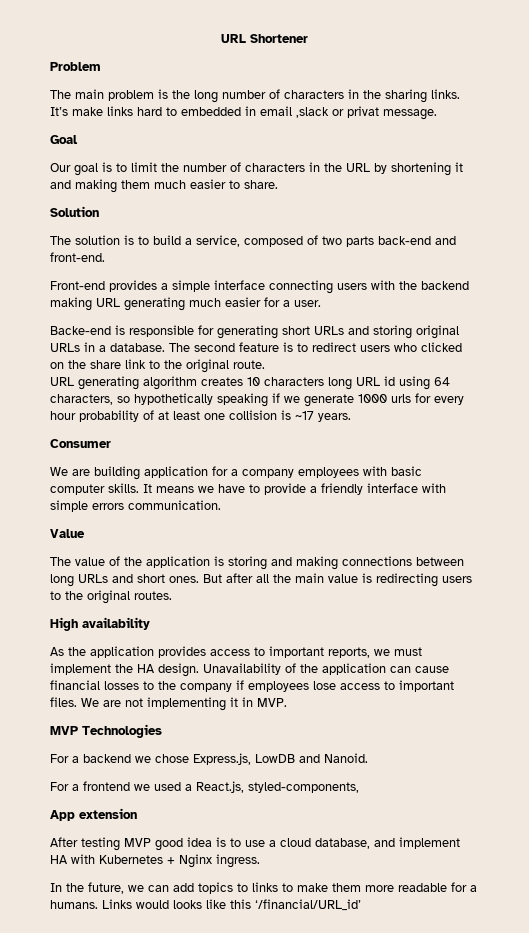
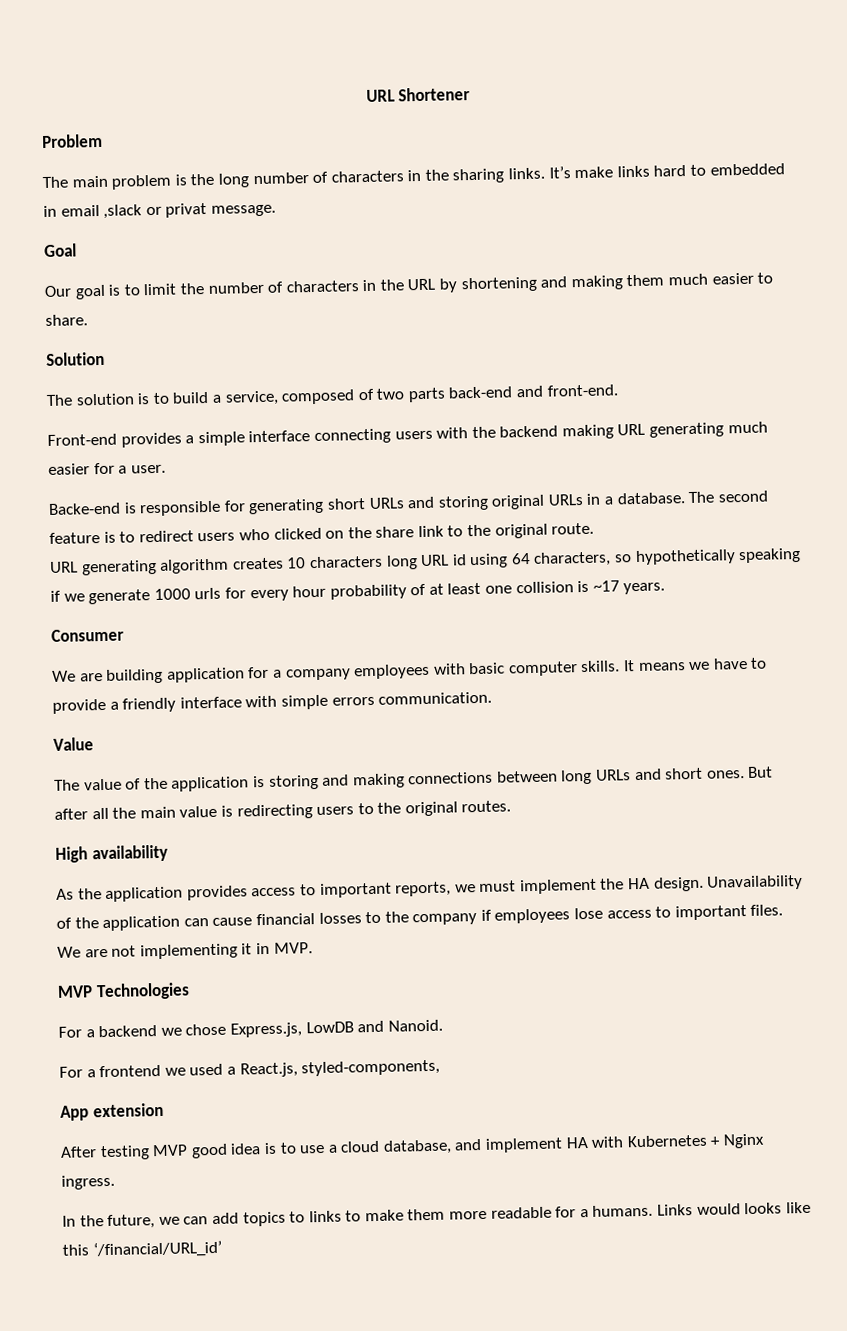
- Our goal is to limit the number of characters in the URL by shortening it and making them much easier to share.
+ Our goal is to limit the number of characters in the URL by shortening and making them much easier to share.

